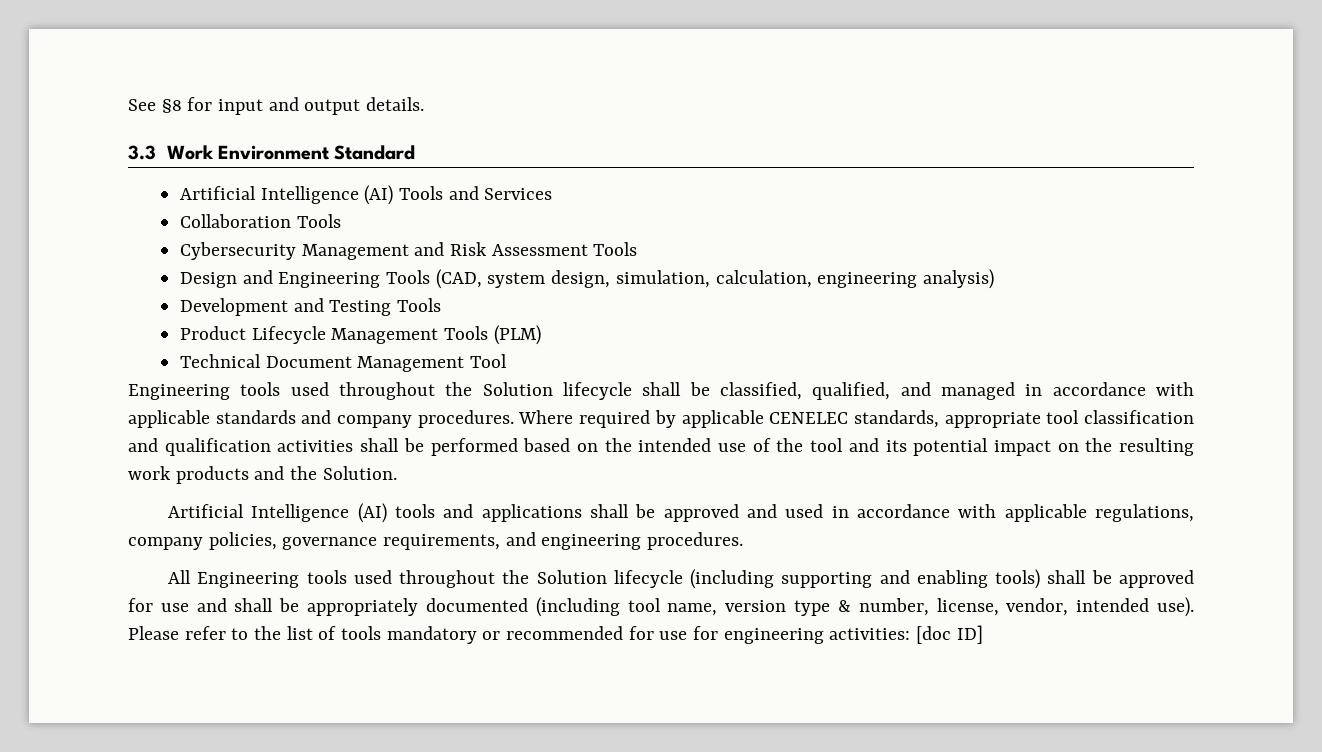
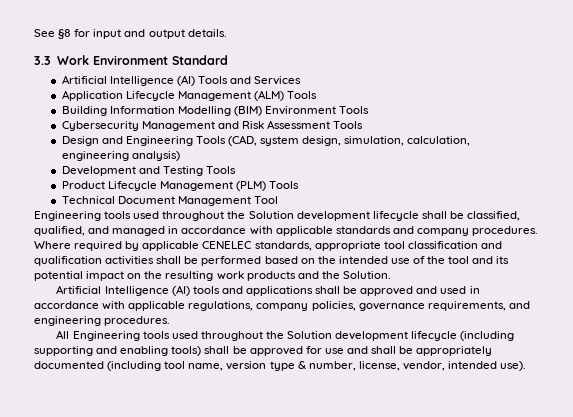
- Collaboration Tools
+ Application Lifecycle Management (ALM) Tools
+ Building Information Modelling (BIM) Environment Tools
- Product Lifecycle Management Tools (PLM)
+ Product Lifecycle Management (PLM) Tools
- Engineering tools used throughout the Solution lifecycle shall be classified, qualified, and managed in accordance with applicable standards and company procedures.
+ Engineering tools used throughout the Solution development lifecycle shall be classified, qualified, and managed in accordance with applicable standards and company procedures.
- All Engineering tools used throughout the Solution lifecycle (including supporting and enabling tools) shall be approved for use and shall be appropriately documented (including tool name, version type & number, license, vendor, intended use). Please refer to the list of tools mandatory or recommended for use for engineering activities: [doc ID]
+ All Engineering tools used throughout the Solution development lifecycle (including supporting and enabling tools) shall be approved for use and shall be appropriately documented (including tool name, version type & number, license, vendor, intended use).

